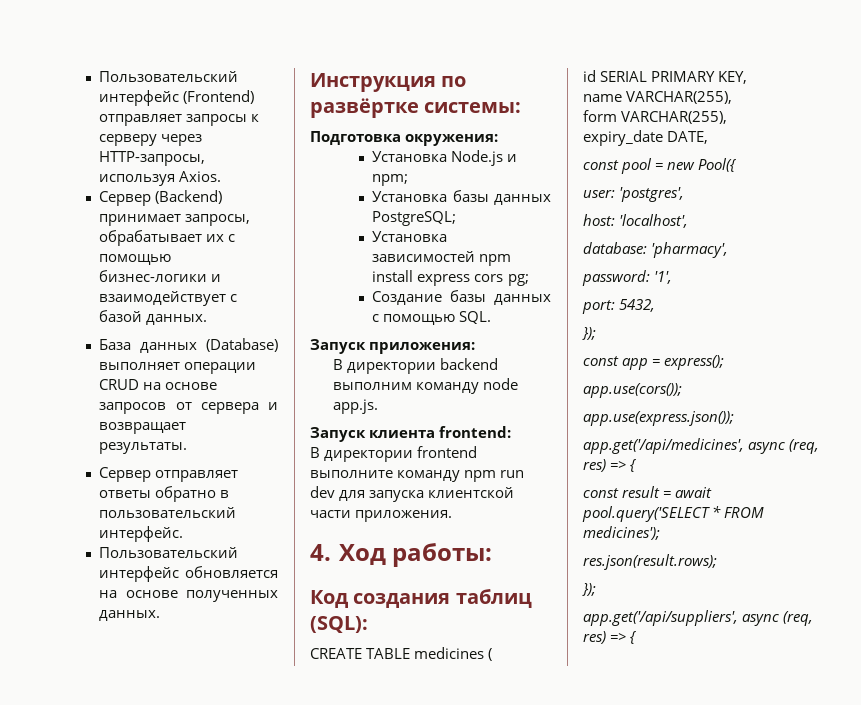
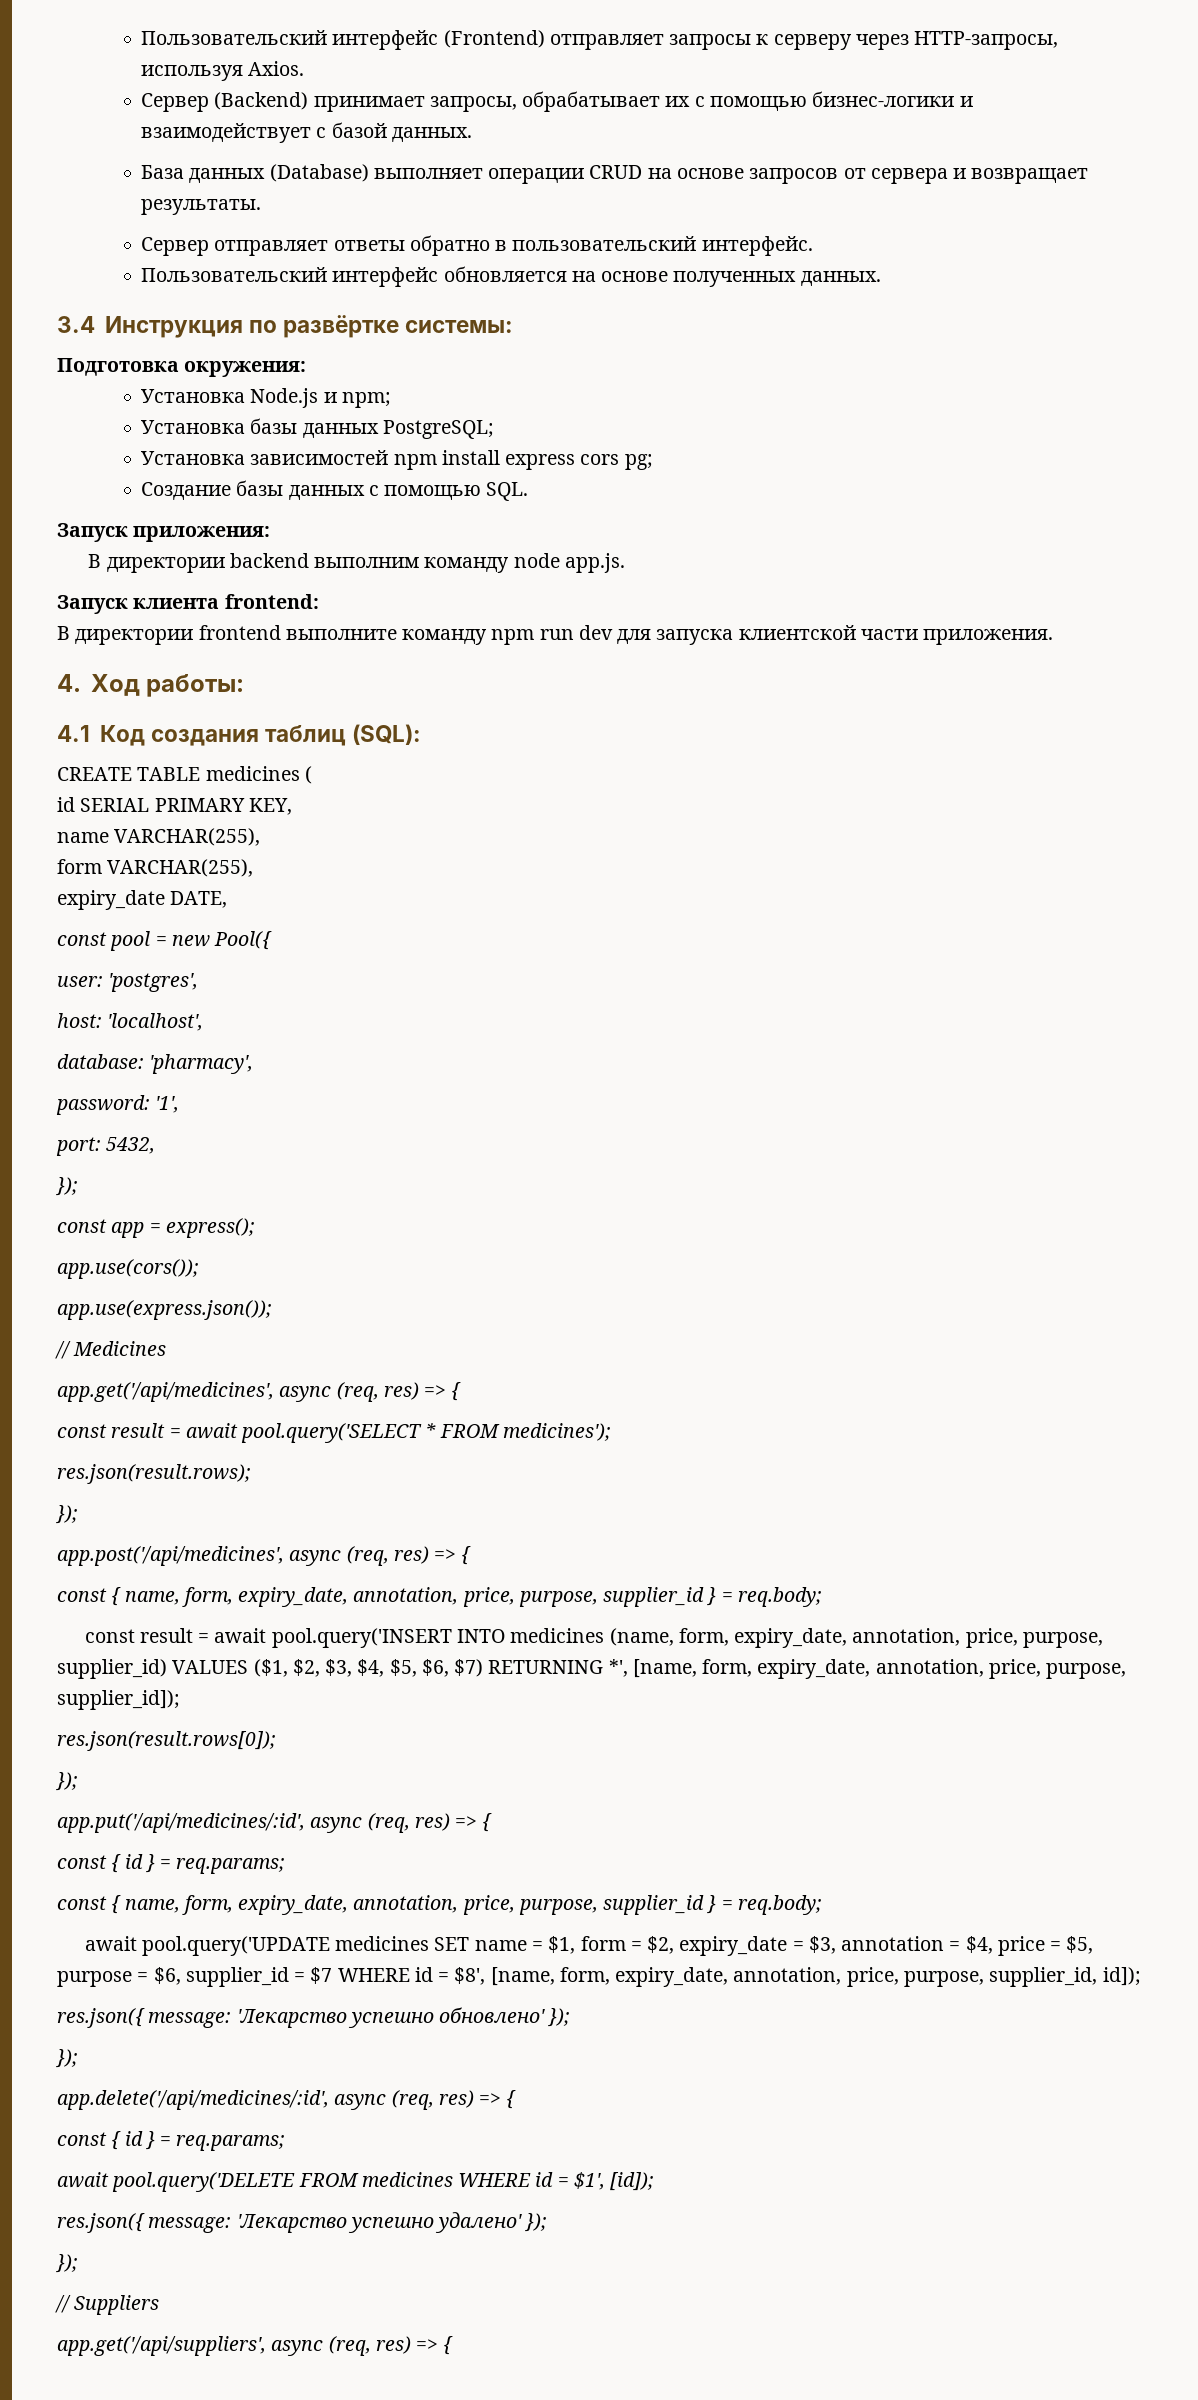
- Инструкция по развёртке системы:
+ 3.4 Инструкция по развёртке системы:
- Код создания таблиц (SQL):
+ 4.1 Код создания таблиц (SQL):
+ // Medicines
+ app.post('/api/medicines', async (req, res) => {
+ const { name, form, expiry_date, annotation, price, purpose, supplier_id } = req.body;
+ const result = await pool.query('INSERT INTO medicines (name, form, expiry_date, annotation, price, purpose, supplier_id) VALUES ($1, $2, $3, $4, $5, $6, $7) RETURNING *', [name, form, expiry_date, annotation, price, purpose, supplier_id]);
+ res.json(result.rows[0]);
+ });
+ app.put('/api/medicines/:id', async (req, res) => {
+ const { id } = req.params;
+ const { name, form, expiry_date, annotation, price, purpose, supplier_id } = req.body;
+ await pool.query('UPDATE medicines SET name = $1, form = $2, expiry_date = $3, annotation = $4, price = $5, purpose = $6, supplier_id = $7 WHERE id = $8', [name, form, expiry_date, annotation, price, purpose, supplier_id, id]);
+ res.json({ message: 'Лекарство успешно обновлено' });
+ });
+ app.delete('/api/medicines/:id', async (req, res) => {
+ const { id } = req.params;
+ await pool.query('DELETE FROM medicines WHERE id = $1', [id]);
+ res.json({ message: 'Лекарство успешно удалено' });
+ });
+ // Suppliers

